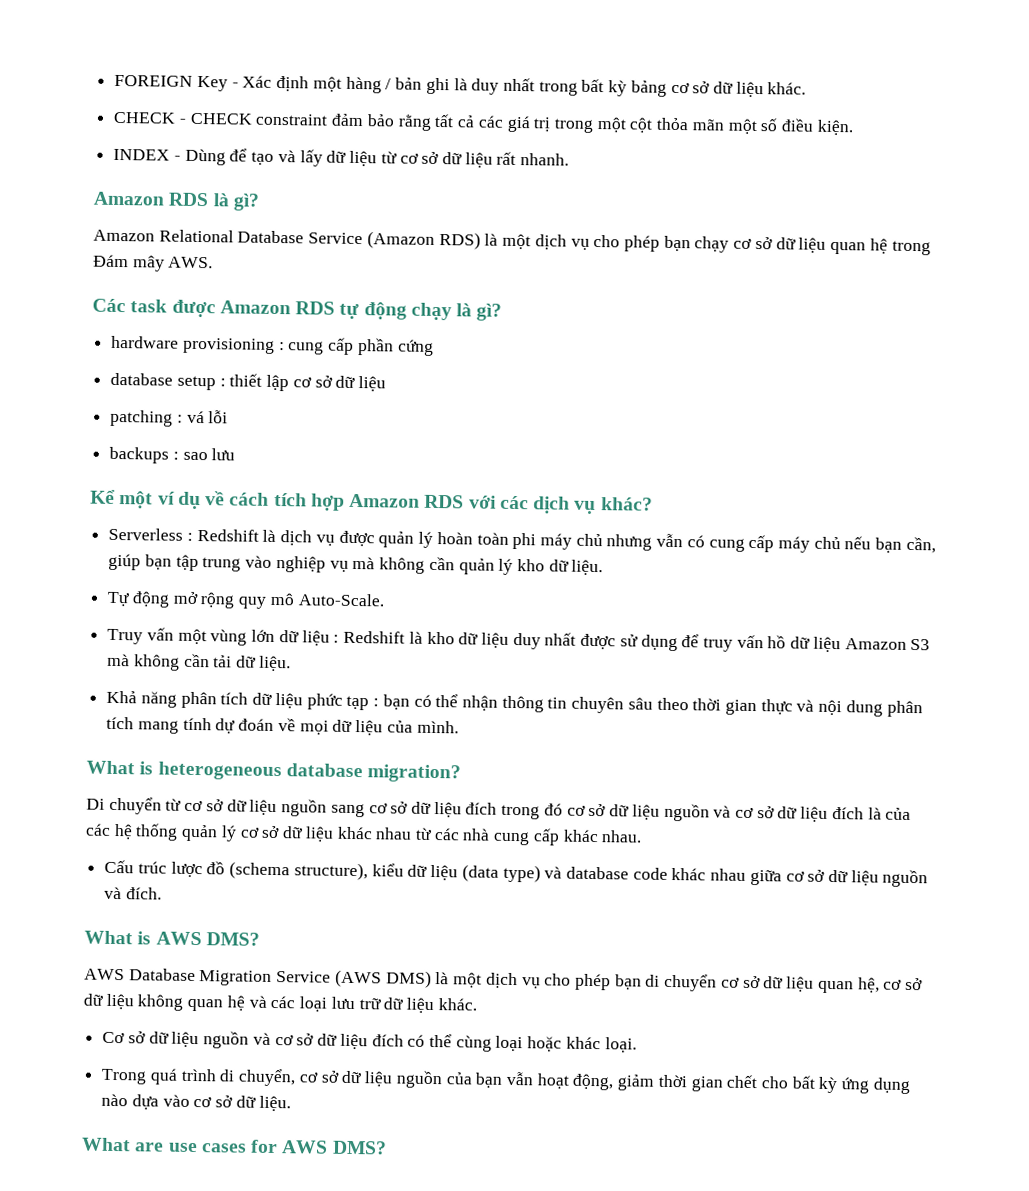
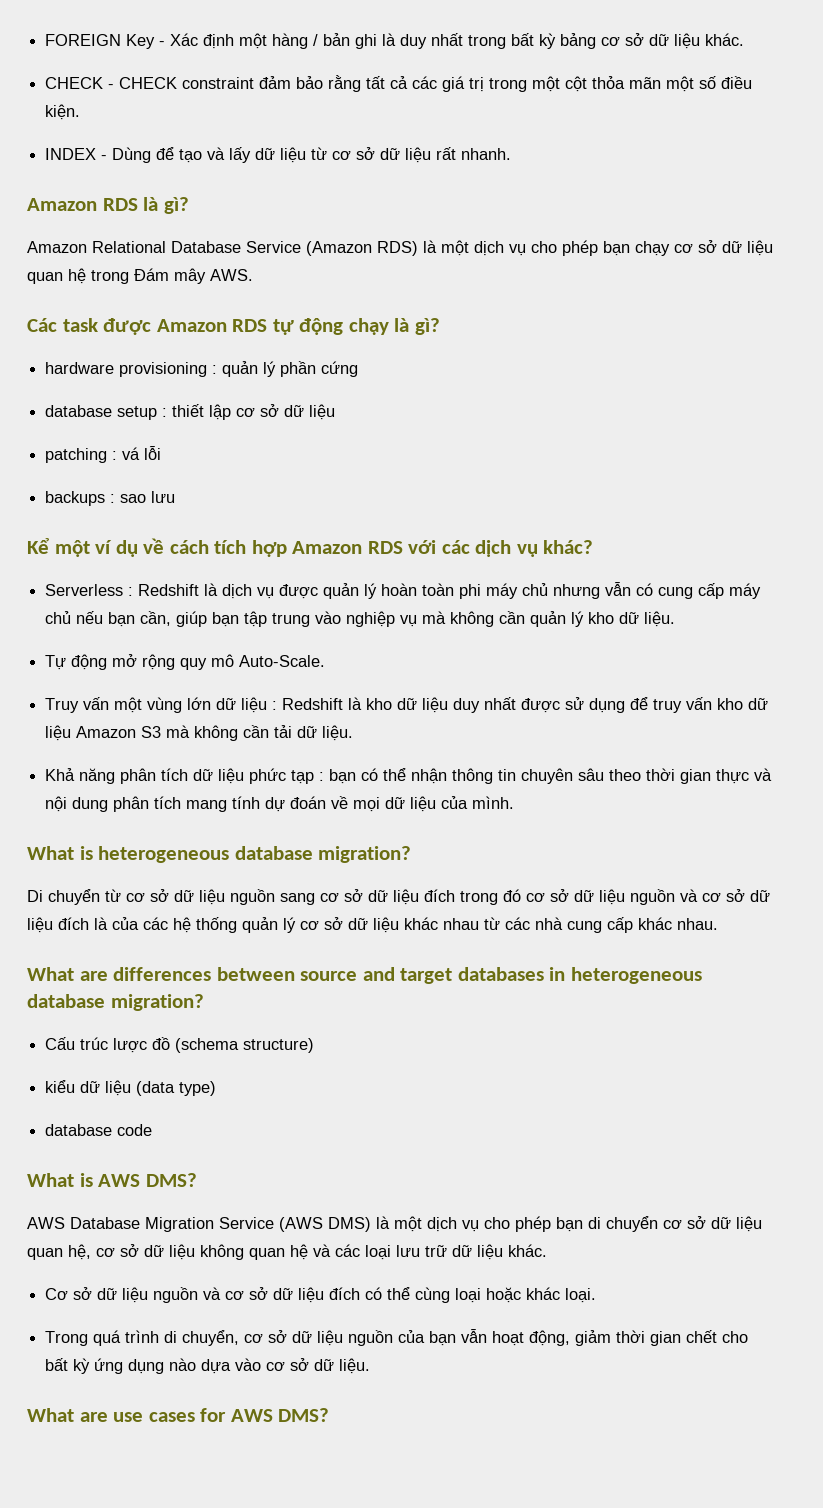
- hardware provisioning : cung cấp phần cứng
+ hardware provisioning : quản lý phần cứng
- Truy vấn một vùng lớn dữ liệu : Redshift là kho dữ liệu duy nhất được sử dụng để truy vấn hồ dữ liệu Amazon S3 mà không cần tải dữ liệu.
+ Truy vấn một vùng lớn dữ liệu : Redshift là kho dữ liệu duy nhất được sử dụng để truy vấn kho dữ liệu Amazon S3 mà không cần tải dữ liệu.
+ What are differences between source and target databases in heterogeneous database migration?
- Cấu trúc lược đồ (schema structure), kiểu dữ liệu (data type) và database code khác nhau giữa cơ sở dữ liệu nguồn và đích.
+ Cấu trúc lược đồ (schema structure)
+ kiểu dữ liệu (data type)
+ database code

